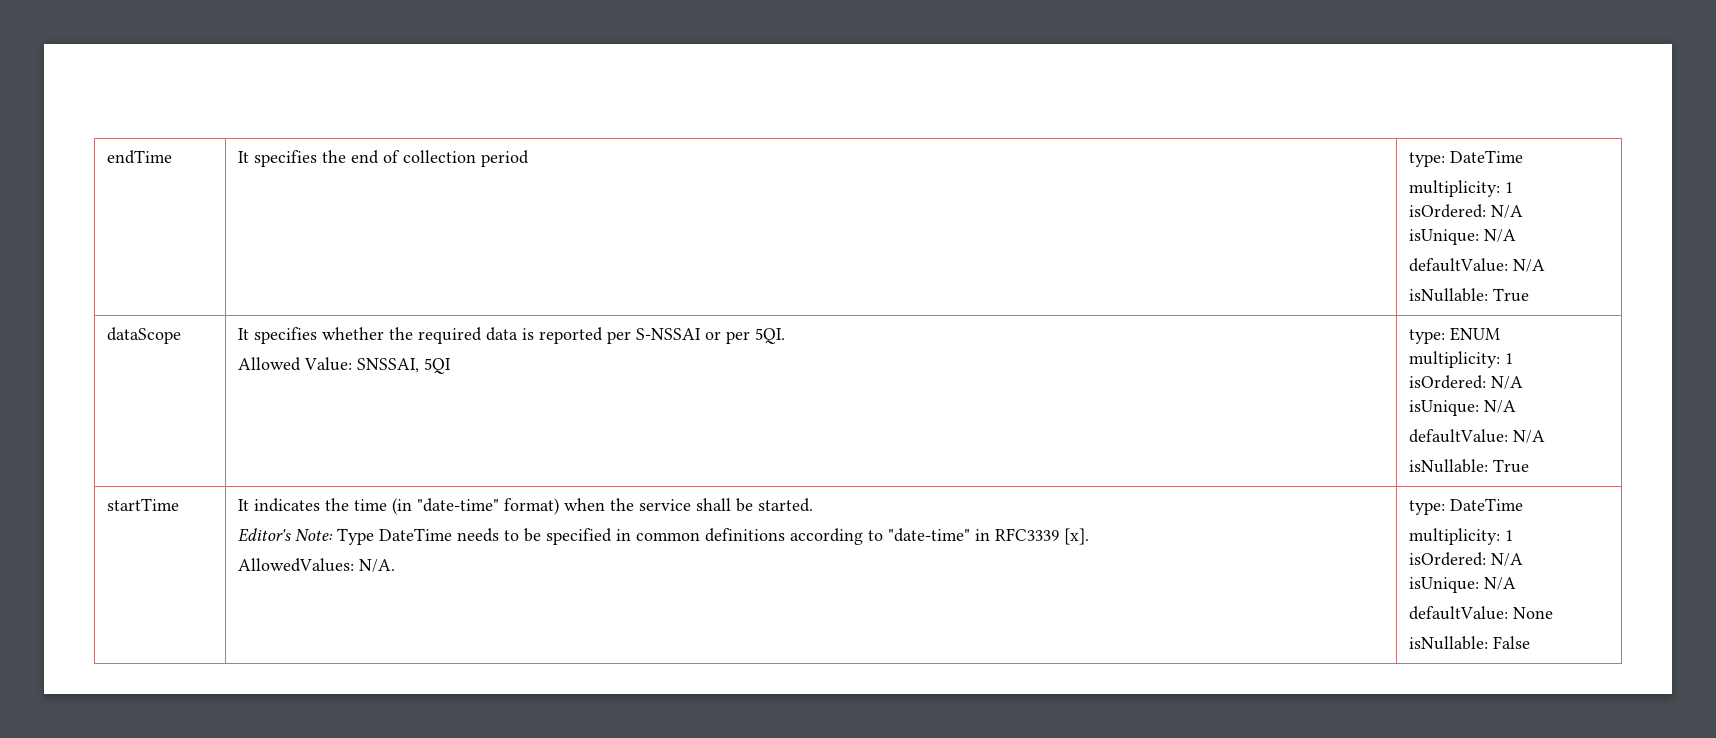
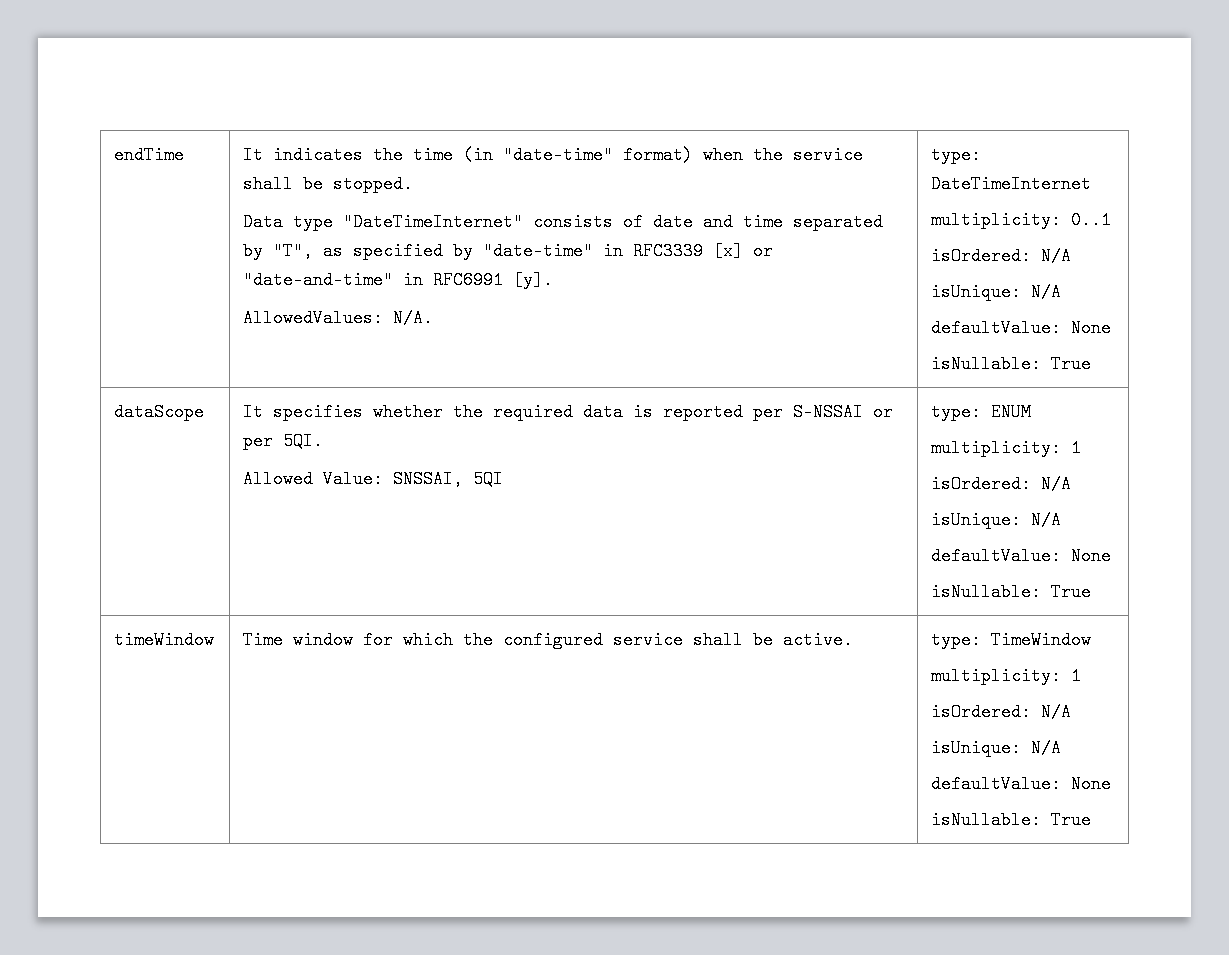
- It specifies the end of collection period | type: DateTime
- multiplicity: 1
+ It indicates the time (in "date-time" format) when the service shall be stopped.
+ Data type "DateTimeInternet" consists of date and time separated by "T", as specified by "date-time" in RFC3339 [x] or "date-and-time" in RFC6991 [y].
+ AllowedValues: N/A. | type: DateTimeInternet
+ multiplicity: 0..1
  isOrdered: N/A
  isUnique: N/A
- defaultValue: N/A
+ defaultValue: None
  dataScope | It specifies whether the required data is reported per S-NSSAI or per 5QI.
  Allowed Value: SNSSAI, 5QI | type: ENUM
  multiplicity: 1
  isOrdered: N/A
  isUnique: N/A
- defaultValue: N/A
+ defaultValue: None
  isNullable: True
- startTime | It indicates the time (in "date-time" format) when the service shall be started.
- Editor's Note: Type DateTime needs to be specified in common definitions according to "date-time" in RFC3339 [x].
- AllowedValues: N/A. | type: DateTime
+ timeWindow | Time window for which the configured service shall be active. | type: TimeWindow
  multiplicity: 1
  isOrdered: N/A
  isUnique: N/A
  defaultValue: None
- isNullable: False
+ isNullable: True

